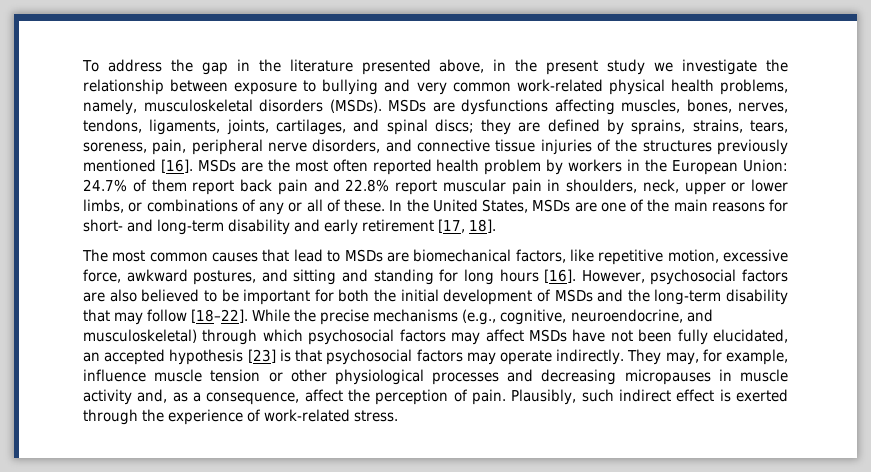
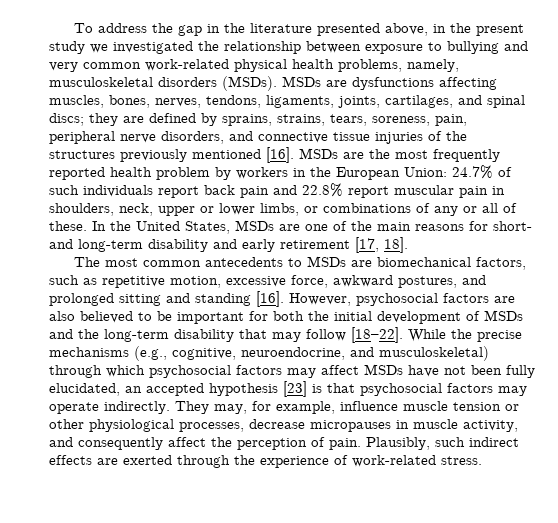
- To address the gap in the literature presented above, in the present study we investigate the relationship between exposure to bullying and very common work-related physical health problems, namely, musculoskeletal disorders (MSDs).
+ To address the gap in the literature presented above, in the present study we investigated the relationship between exposure to bullying and very common work-related physical health problems, namely, musculoskeletal disorders (MSDs).
- MSDs are the most often reported health problem by workers in the European Union: 24.7% of them report back pain and 22.8% report muscular pain in shoulders, neck, upper or lower limbs, or combinations of any or all of these.
+ MSDs are the most frequently reported health problem by workers in the European Union: 24.7% of such individuals report back pain and 22.8% report muscular pain in shoulders, neck, upper or lower limbs, or combinations of any or all of these.
- The most common causes that lead to MSDs are biomechanical factors, like repetitive motion, excessive force, awkward postures, and sitting and standing for long hours [16].
+ The most common antecedents to MSDs are biomechanical factors, such as repetitive motion, excessive force, awkward postures, and prolonged sitting and standing [16].
- They may, for example, influence muscle tension or other physiological processes and decreasing micropauses in muscle activity and, as a consequence, affect the perception of pain.
+ They may, for example, influence muscle tension or other physiological processes, decrease micropauses in muscle activity, and consequently affect the perception of pain.
- Plausibly, such indirect effect is exerted through the experience of work-related stress.
+ Plausibly, such indirect effects are exerted through the experience of work-related stress.

